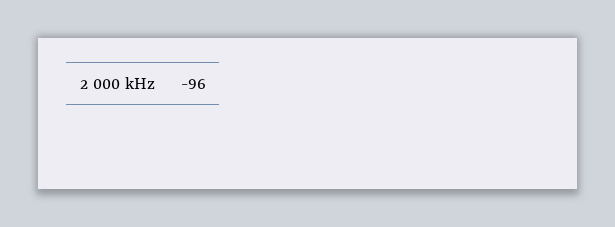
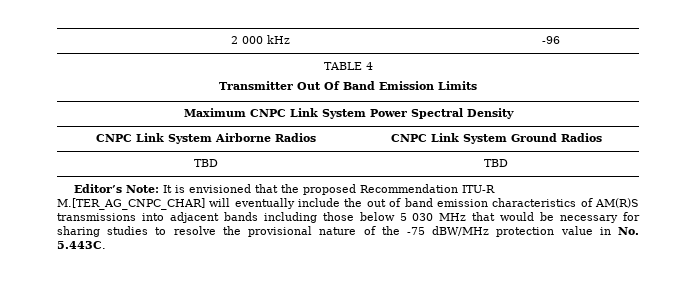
+ TABLE 4
+ Transmitter Out Of Band Emission Limits
+ Maximum CNPC Link System Power Spectral Density
+ CNPC Link System Airborne Radios | CNPC Link System Ground Radios
+ TBD | TBD
+ Editor’s Note: It is envisioned that the proposed Recommendation ITU-R M.[TER_AG_CNPC_CHAR] will eventually include the out of band emission characteristics of AM(R)S transmissions into adjacent bands including those below 5 030 MHz that would be necessary for sharing studies to resolve the provisional nature of the -75 dBW/MHz protection value in No. 5.443C.

